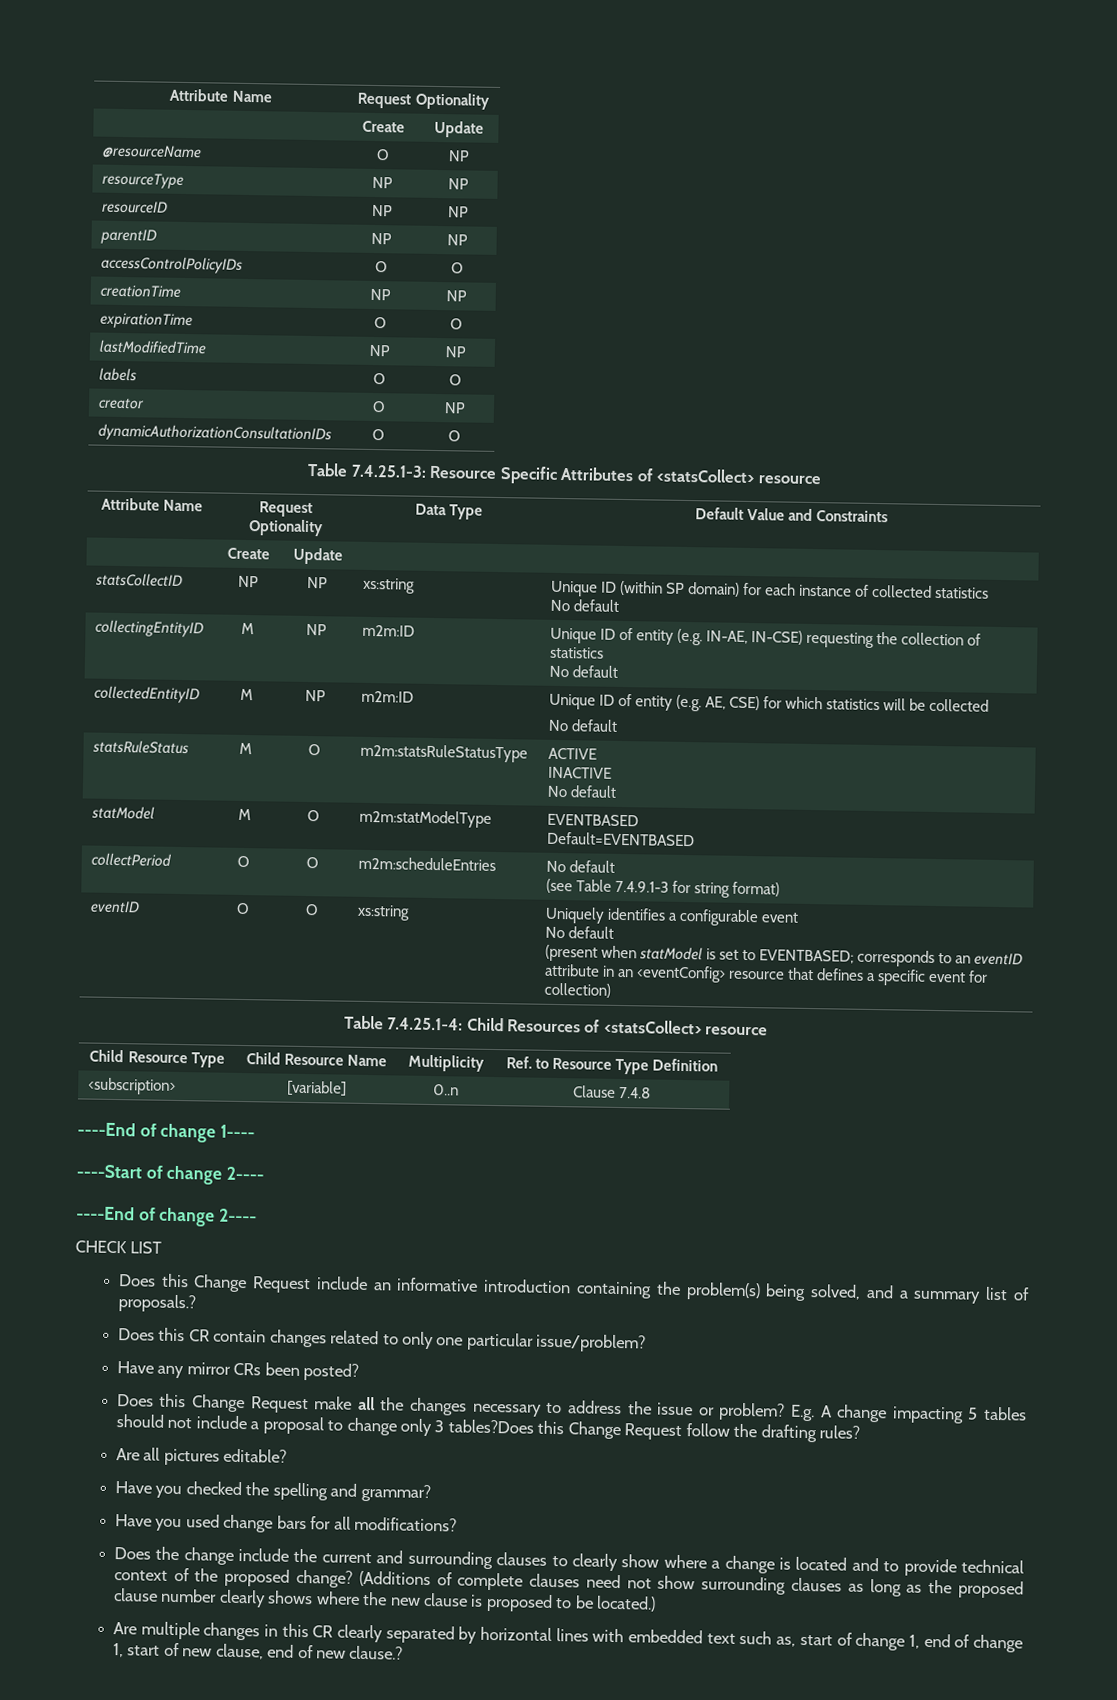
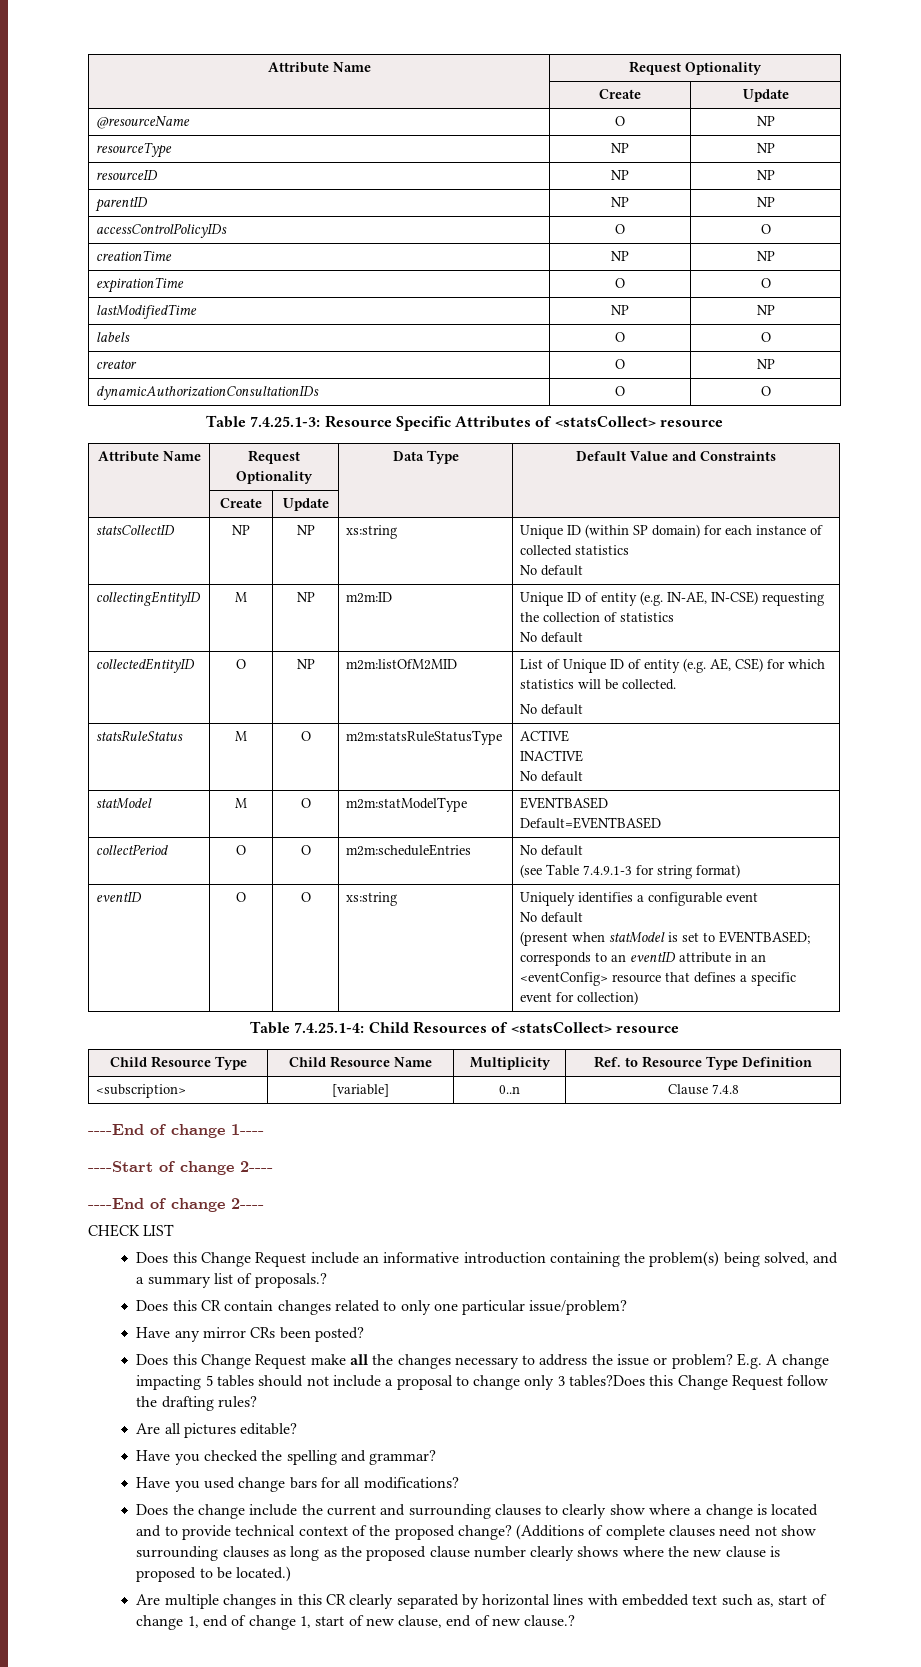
- collectedEntityID | M | NP | m2m:ID | Unique ID of entity (e.g. AE, CSE) for which statistics will be collected
+ collectedEntityID | O | NP | m2m:listOfM2MID | List of Unique ID of entity (e.g. AE, CSE) for which statistics will be collected.

